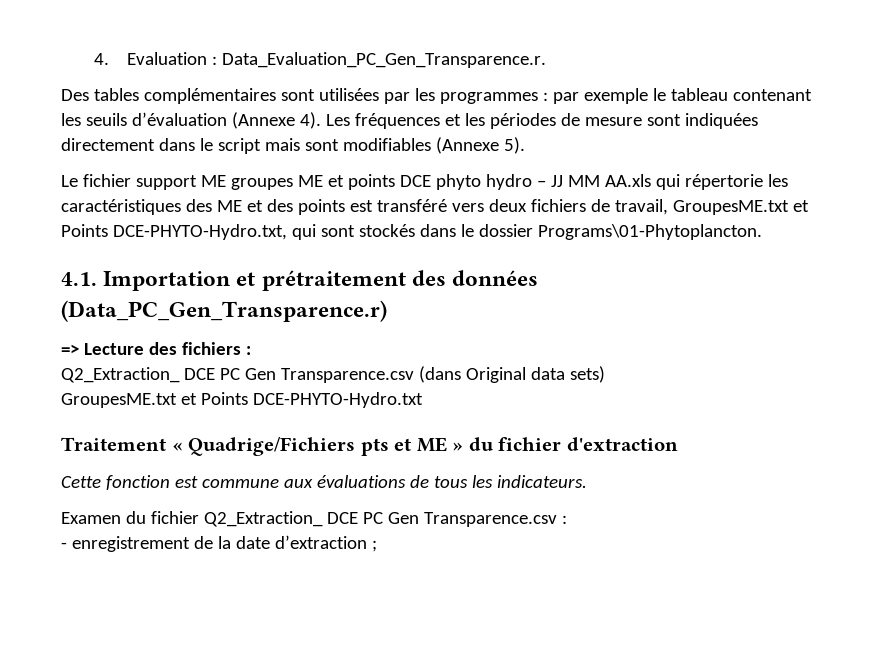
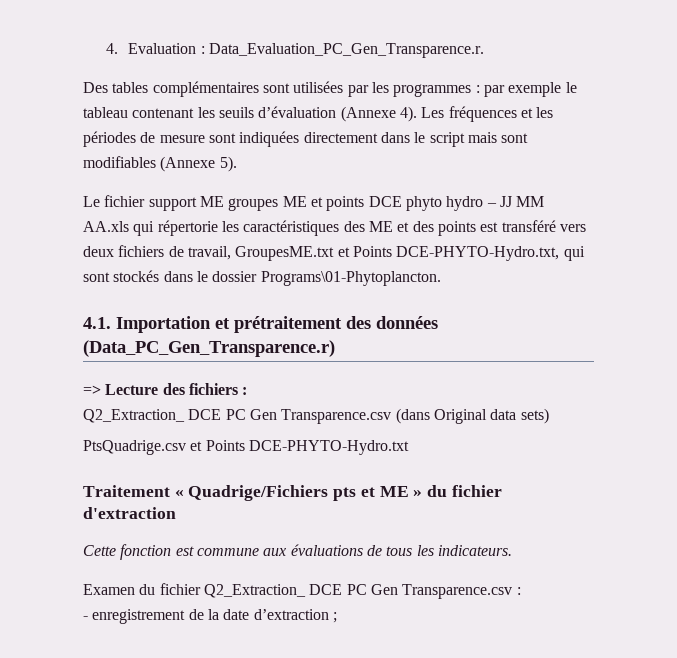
- GroupesME.txt et Points DCE-PHYTO-Hydro.txt
+ PtsQuadrige.csv et Points DCE-PHYTO-Hydro.txt

